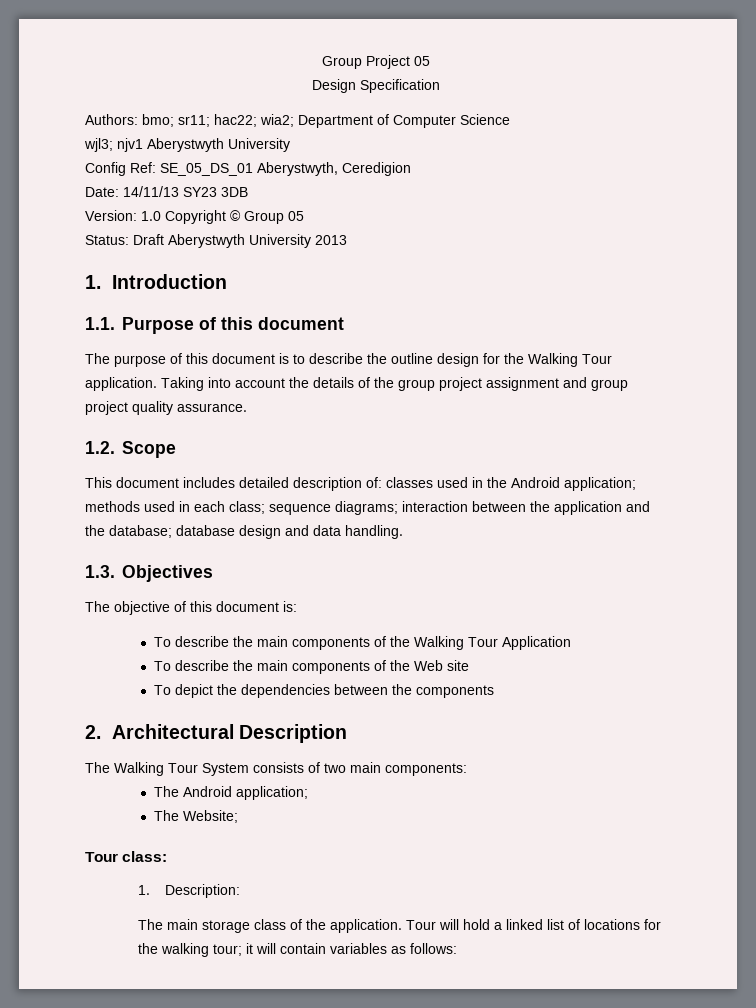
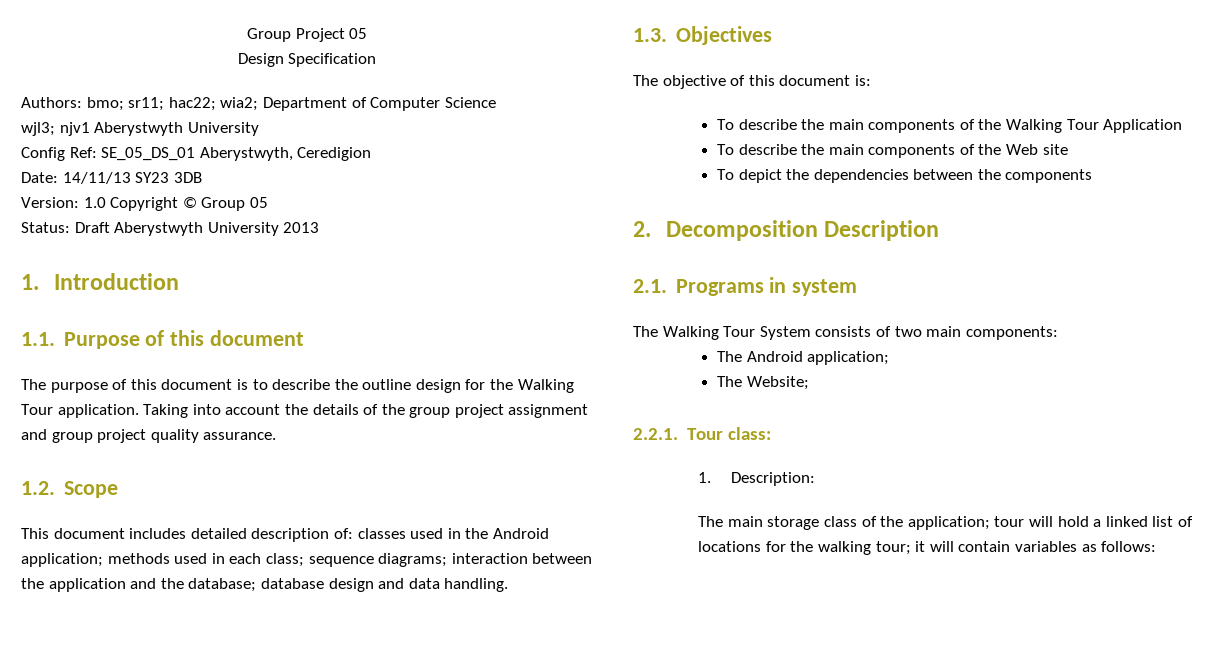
- 2. Architectural Description
+ 2. Decomposition Description
+ 2.1. Programs in system
- Tour class:
+ 2.2.1. Tour class:
- The main storage class of the application. Tour will hold a linked list of locations for the walking tour; it will contain variables as follows:
+ The main storage class of the application; tour will hold a linked list of locations for the walking tour; it will contain variables as follows:

